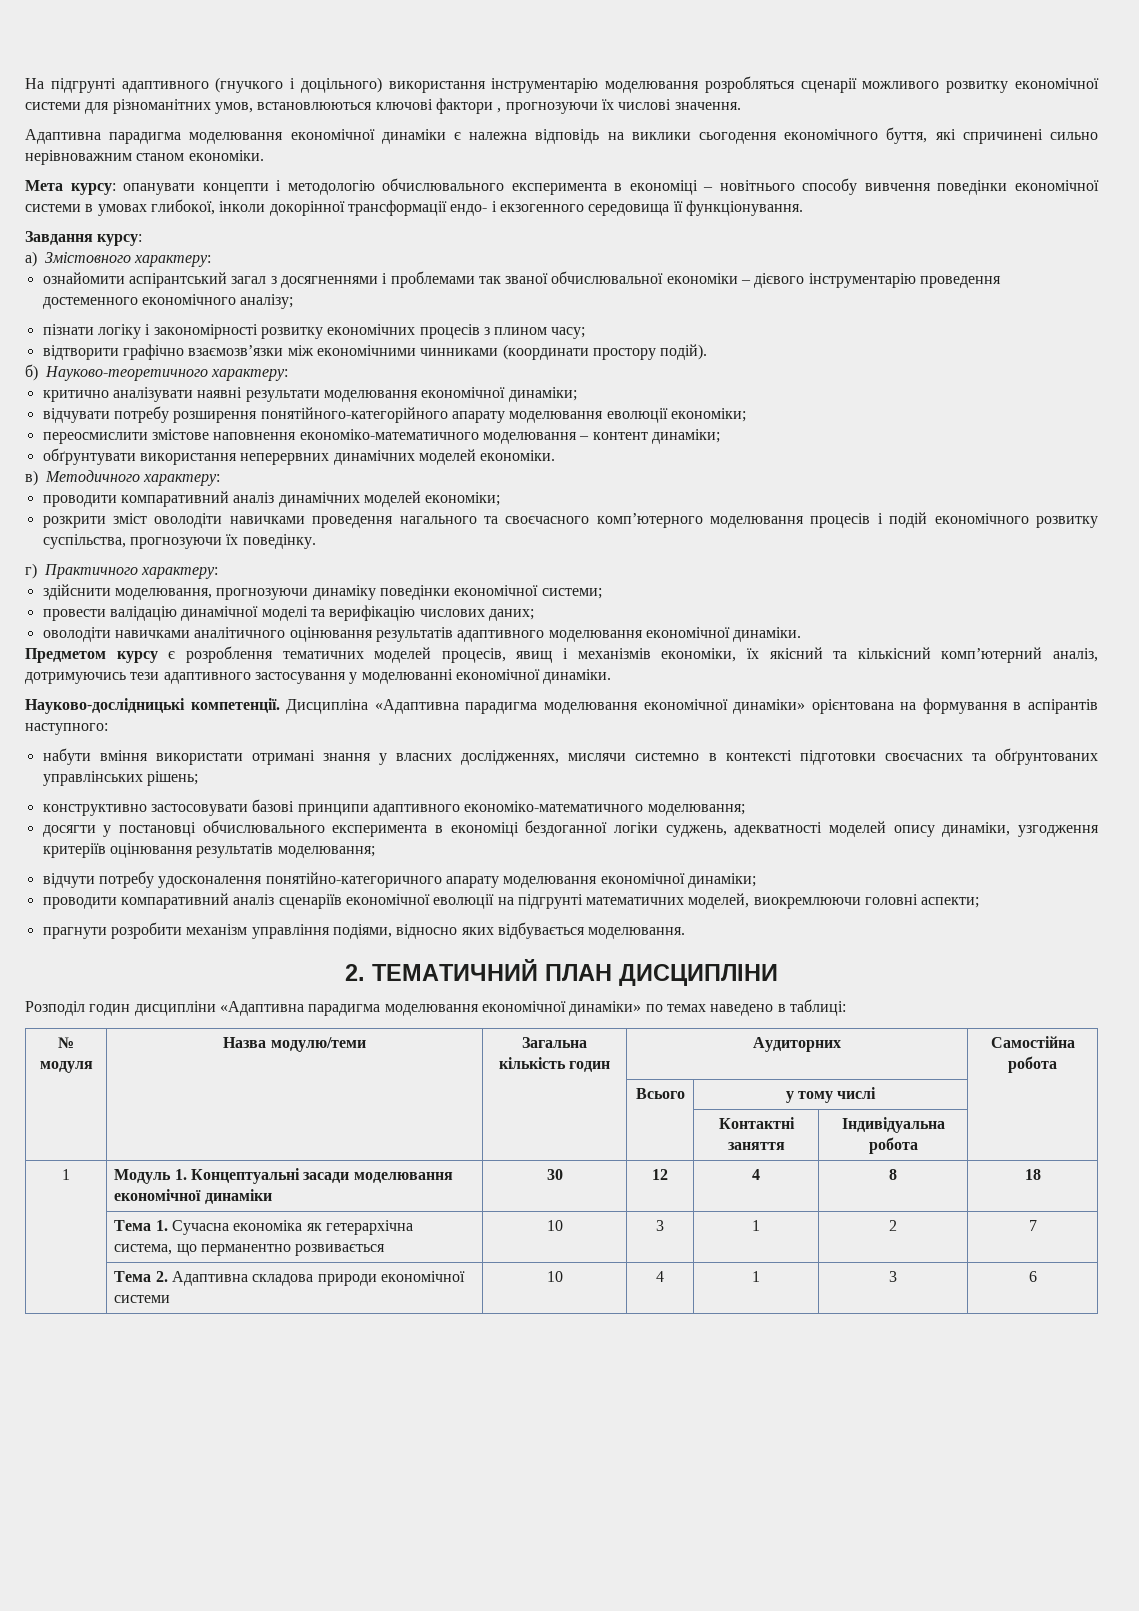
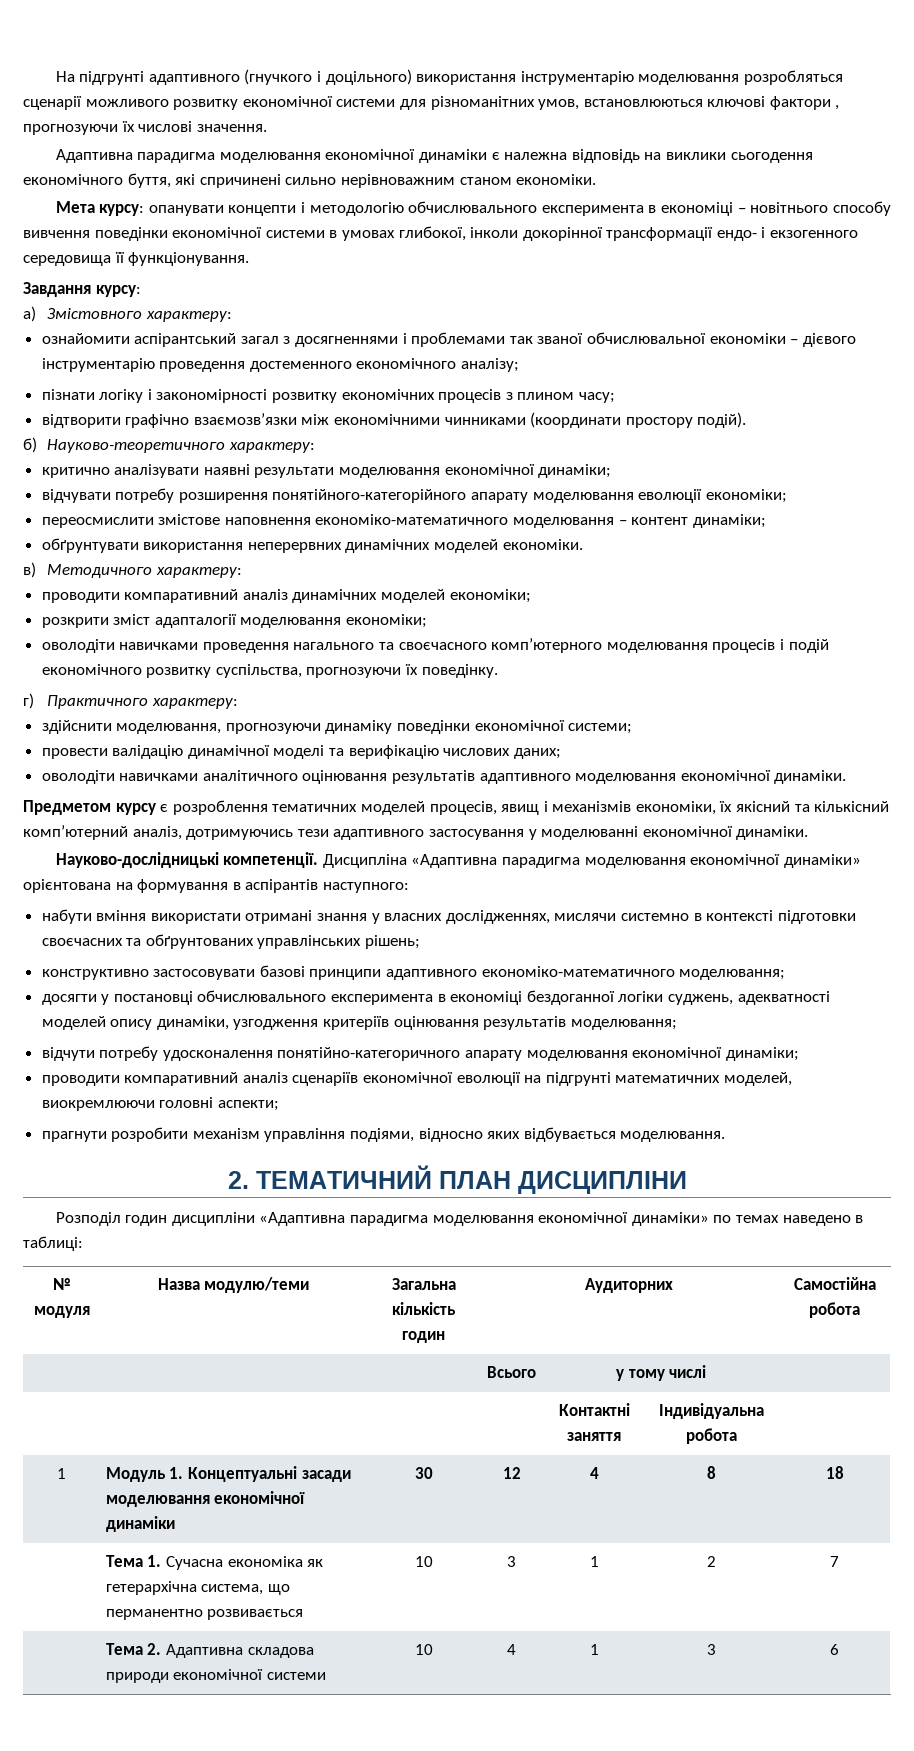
- розкрити зміст оволодіти навичками проведення нагального та своєчасного комп’ютерного моделювання процесів і подій економічного розвитку суспільства, прогнозуючи їх поведінку.
+ розкрити зміст адапталогії моделювання економіки;
+ оволодіти навичками проведення нагального та своєчасного комп’ютерного моделювання процесів і подій економічного розвитку суспільства, прогнозуючи їх поведінку.

